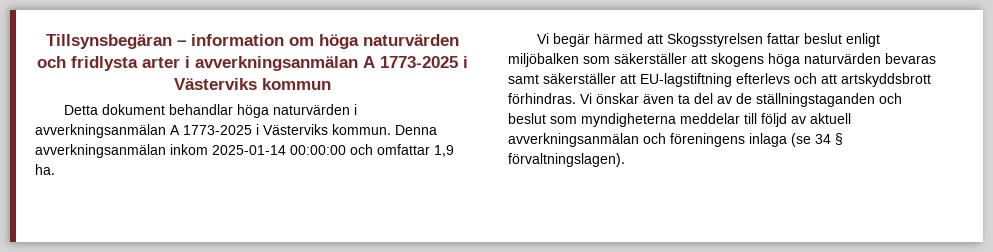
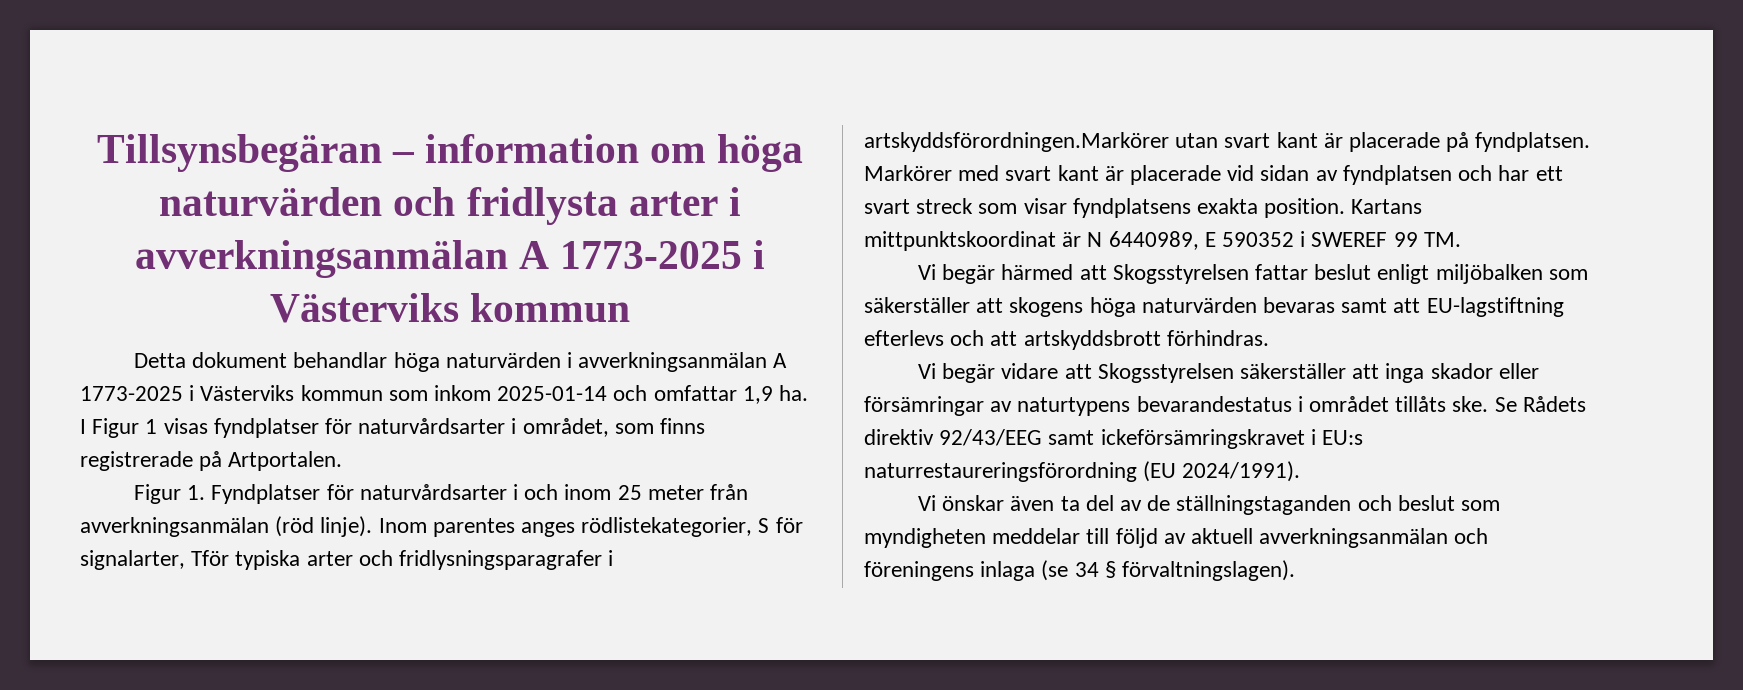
- Detta dokument behandlar höga naturvärden i avverkningsanmälan A 1773-2025 i Västerviks kommun. Denna avverkningsanmälan inkom 2025-01-14 00:00:00 och omfattar 1,9 ha.
+ Detta dokument behandlar höga naturvärden i avverkningsanmälan A 1773-2025 i Västerviks kommun som inkom 2025-01-14 och omfattar 1,9 ha. I Figur 1 visas fyndplatser för naturvårdsarter i området, som finns registrerade på Artportalen.
+ Figur 1. Fyndplatser för naturvårdsarter i och inom 25 meter från avverkningsanmälan (röd linje). Inom parentes anges rödlistekategorier, S för signalarter, Tför typiska arter och fridlysningsparagrafer i artskyddsförordningen.Markörer utan svart kant är placerade på fyndplatsen. Markörer med svart kant är placerade vid sidan av fyndplatsen och har ett svart streck som visar fyndplatsens exakta position. Kartans mittpunktskoordinat är N 6440989, E 590352 i SWEREF 99 TM.
- Vi begär härmed att Skogsstyrelsen fattar beslut enligt miljöbalken som säkerställer att skogens höga naturvärden bevaras samt säkerställer att EU-lagstiftning efterlevs och att artskyddsbrott förhindras. Vi önskar även ta del av de ställningstaganden och beslut som myndigheterna meddelar till följd av aktuell avverkningsanmälan och föreningens inlaga (se 34 § förvaltningslagen).
+ Vi begär härmed att Skogsstyrelsen fattar beslut enligt miljöbalken som säkerställer att skogens höga naturvärden bevaras samt att EU-lagstiftning efterlevs och att artskyddsbrott förhindras.
+ Vi begär vidare att Skogsstyrelsen säkerställer att inga skador eller försämringar av naturtypens bevarandestatus i området tillåts ske. Se Rådets direktiv 92/43/EEG samt ickeförsämringskravet i EU:s naturrestaureringsförordning (EU 2024/1991).
+ Vi önskar även ta del av de ställningstaganden och beslut som myndigheten meddelar till följd av aktuell avverkningsanmälan och föreningens inlaga (se 34 § förvaltningslagen).

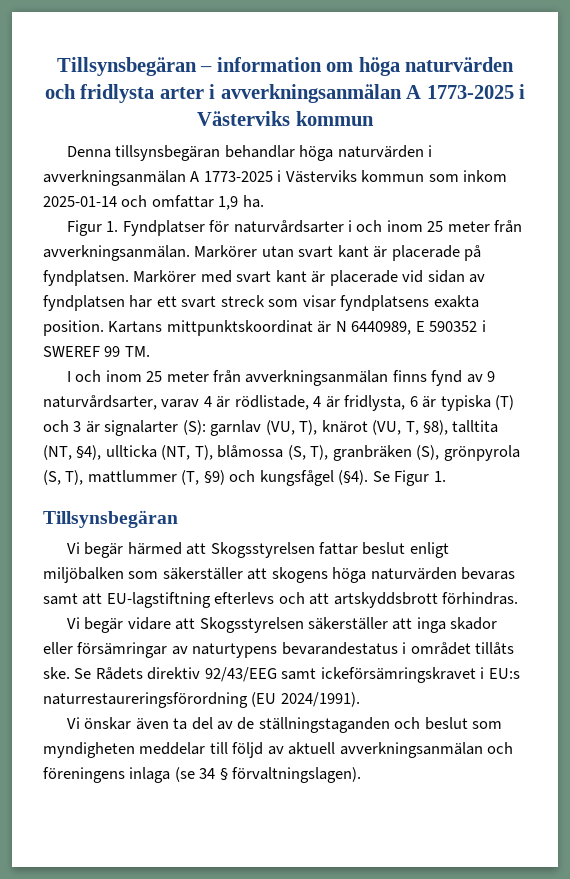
- Detta dokument behandlar höga naturvärden i avverkningsanmälan A 1773-2025 i Västerviks kommun som inkom 2025-01-14 och omfattar 1,9 ha. I Figur 1 visas fyndplatser för naturvårdsarter i området, som finns registrerade på Artportalen.
+ Denna tillsynsbegäran behandlar höga naturvärden i avverkningsanmälan A 1773-2025 i Västerviks kommun som inkom 2025-01-14 och omfattar 1,9 ha.
- Figur 1. Fyndplatser för naturvårdsarter i och inom 25 meter från avverkningsanmälan (röd linje). Inom parentes anges rödlistekategorier, S för signalarter, Tför typiska arter och fridlysningsparagrafer i artskyddsförordningen.Markörer utan svart kant är placerade på fyndplatsen.
+ Figur 1. Fyndplatser för naturvårdsarter i och inom 25 meter från avverkningsanmälan. Markörer utan svart kant är placerade på fyndplatsen.
- Markörer med svart kant är placerade vid sidan av fyndplatsen och har ett svart streck som visar fyndplatsens exakta position.
+ Markörer med svart kant är placerade vid sidan av fyndplatsen har ett svart streck som visar fyndplatsens exakta position.
+ I och inom 25 meter från avverkningsanmälan finns fynd av 9 naturvårdsarter, varav 4 är rödlistade, 4 är fridlysta, 6 är typiska (T) och 3 är signalarter (S): garnlav (VU, T), knärot (VU, T, §8), talltita (NT, §4), ullticka (NT, T), blåmossa (S, T), granbräken (S), grönpyrola (S, T), mattlummer (T, §9) och kungsfågel (§4). Se Figur 1.
+ Tillsynsbegäran

